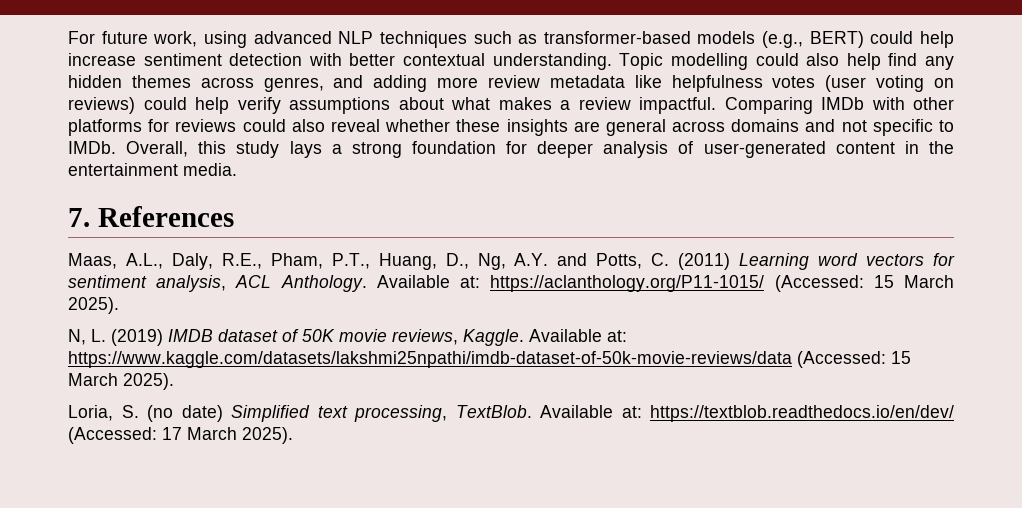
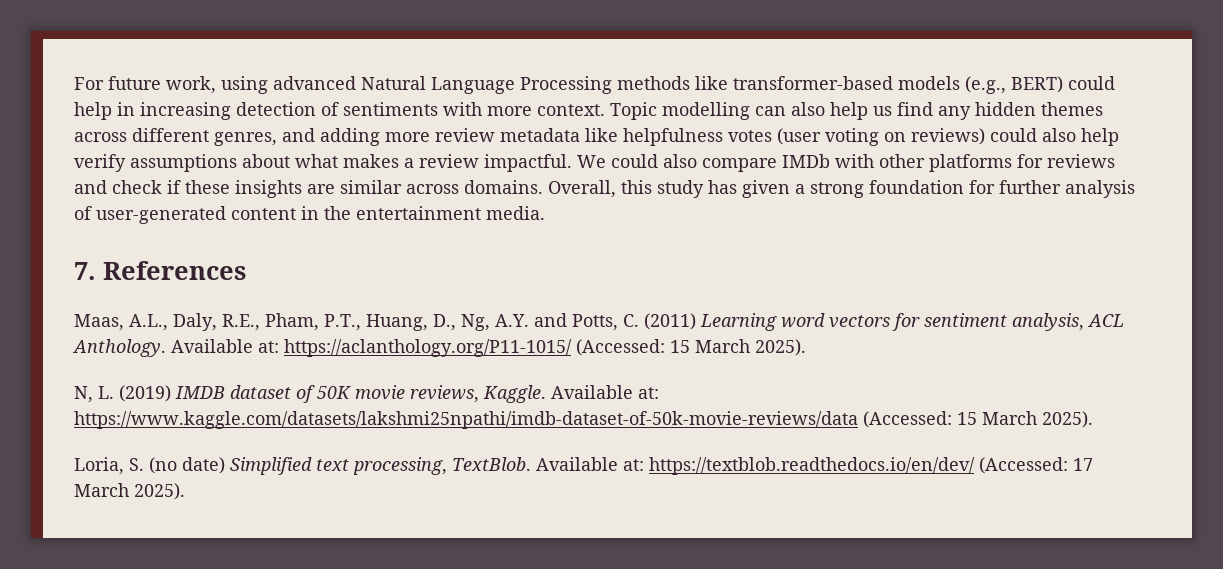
- For future work, using advanced NLP techniques such as transformer-based models (e.g., BERT) could help increase sentiment detection with better contextual understanding.
+ For future work, using advanced Natural Language Processing methods like transformer-based models (e.g., BERT) could help in increasing detection of sentiments with more context.
- Topic modelling could also help find any hidden themes across genres, and adding more review metadata like helpfulness votes (user voting on reviews) could help verify assumptions about what makes a review impactful.
+ Topic modelling can also help us find any hidden themes across different genres, and adding more review metadata like helpfulness votes (user voting on reviews) could also help verify assumptions about what makes a review impactful.
- Comparing IMDb with other platforms for reviews could also reveal whether these insights are general across domains and not specific to IMDb.
+ We could also compare IMDb with other platforms for reviews and check if these insights are similar across domains.
- Overall, this study lays a strong foundation for deeper analysis of user-generated content in the entertainment media.
+ Overall, this study has given a strong foundation for further analysis of user-generated content in the entertainment media.

